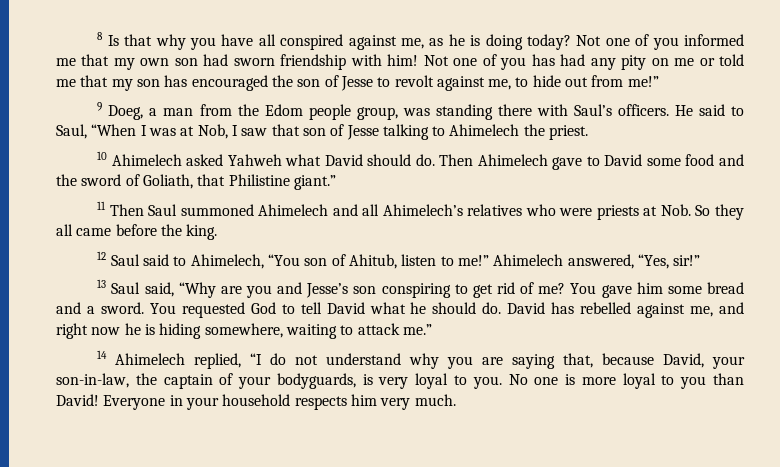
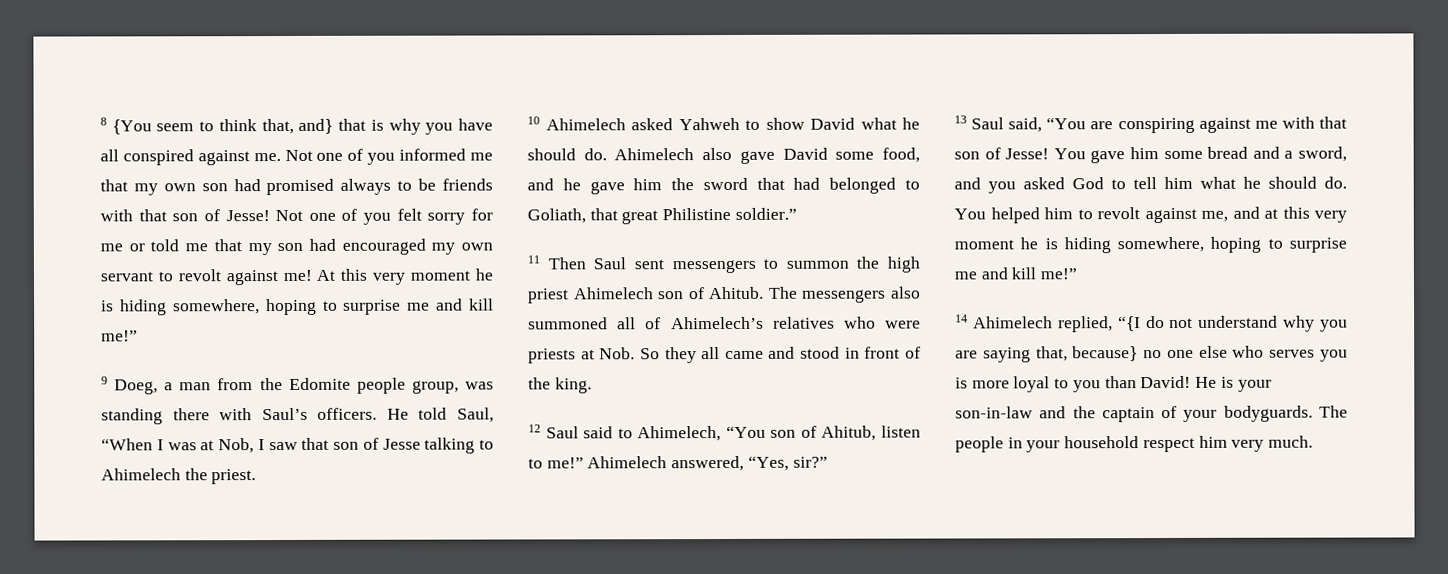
- 8 Is that why you have all conspired against me, as he is doing today?
+ 8 {You seem to think that, and} that is why you have all conspired against me.
- Not one of you informed me that my own son had sworn friendship with him! Not one of you has had any pity on me or told me that my son has encouraged the son of Jesse to revolt against me, to hide out from me!”
+ Not one of you informed me that my own son had promised always to be friends with that son of Jesse! Not one of you felt sorry for me or told me that my son had encouraged my own servant to revolt against me! At this very moment he is hiding somewhere, hoping to surprise me and kill me!”
- 9 Doeg, a man from the Edom people group, was standing there with Saul’s officers.
+ 9 Doeg, a man from the Edomite people group, was standing there with Saul’s officers.
- He said to Saul, “When I was at Nob, I saw that son of Jesse talking to Ahimelech the priest.
+ He told Saul, “When I was at Nob, I saw that son of Jesse talking to Ahimelech the priest.
- 10 Ahimelech asked Yahweh what David should do. Then Ahimelech gave to David some food and the sword of Goliath, that Philistine giant.”
- 11 Then Saul summoned Ahimelech and all Ahimelech’s relatives who were priests at Nob. So they all came before the king.
+ 10 Ahimelech asked Yahweh to show David what he should do. Ahimelech also gave David some food, and he gave him the sword that had belonged to Goliath, that great Philistine soldier.”
+ 11 Then Saul sent messengers to summon the high priest Ahimelech son of Ahitub. The messengers also summoned all of Ahimelech’s relatives who were priests at Nob. So they all came and stood in front of the king.
- Ahimelech answered, “Yes, sir!”
+ Ahimelech answered, “Yes, sir?”
- 13 Saul said, “Why are you and Jesse’s son conspiring to get rid of me?
+ 13 Saul said, “You are conspiring against me with that son of Jesse!
- You gave him some bread and a sword. You requested God to tell David what he should do. David has rebelled against me, and right now he is hiding somewhere, waiting to attack me.”
+ You gave him some bread and a sword, and you asked God to tell him what he should do. You helped him to revolt against me, and at this very moment he is hiding somewhere, hoping to surprise me and kill me!”
- 14 Ahimelech replied, “I do not understand why you are saying that, because David, your son-in-law, the captain of your bodyguards, is very loyal to you. No one is more loyal to you than David!
+ 14 Ahimelech replied, “{I do not understand why you are saying that, because} no one else who serves you is more loyal to you than David!
- Everyone in your household respects him very much.
+ He is your son-in-law and the captain of your bodyguards. The people in your household respect him very much.

